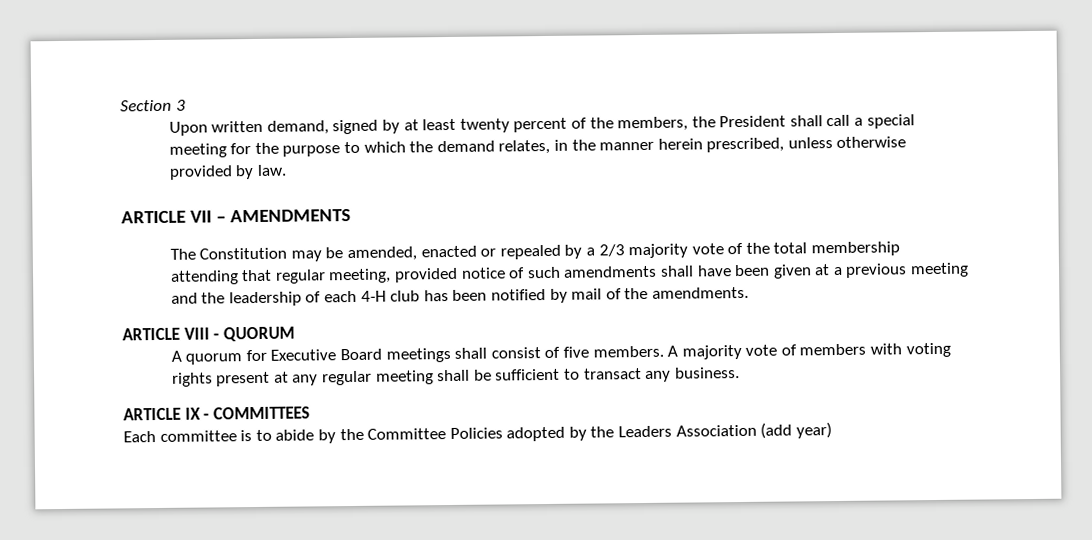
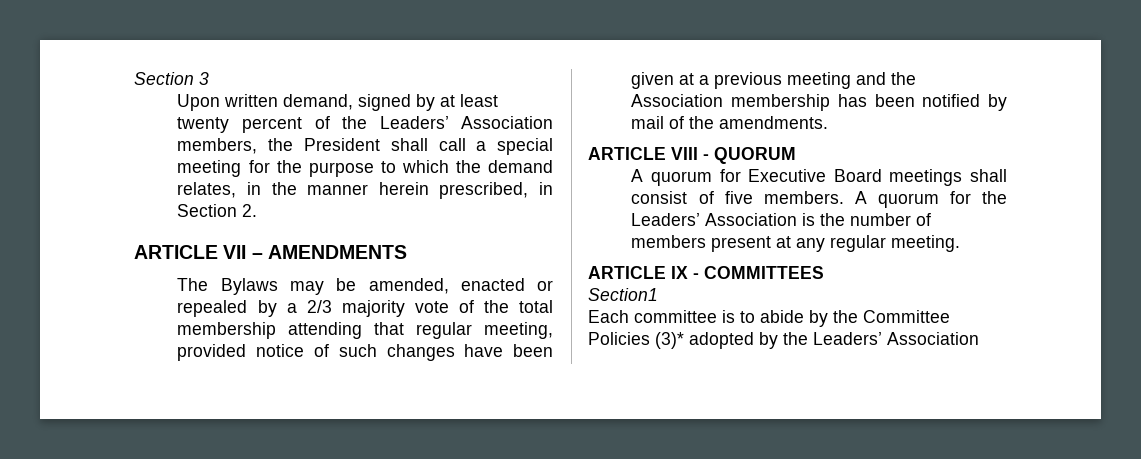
- Upon written demand, signed by at least twenty percent of the members, the President shall call a special meeting for the purpose to which the demand relates, in the manner herein prescribed, unless otherwise provided by law.
+ Upon written demand, signed by at least twenty percent of the Leaders’ Association members, the President shall call a special meeting for the purpose to which the demand relates, in the manner herein prescribed, in Section 2.
- The Constitution may be amended, enacted or repealed by a 2/3 majority vote of the total membership attending that regular meeting, provided notice of such amendments shall have been given at a previous meeting and the leadership of each 4-H club has been notified by mail of the amendments.
+ The Bylaws may be amended, enacted or repealed by a 2/3 majority vote of the total membership attending that regular meeting, provided notice of such changes have been given at a previous meeting and the Association membership has been notified by mail of the amendments.
- A majority vote of members with voting rights present at any regular meeting shall be sufficient to transact any business.
+ A quorum for the Leaders’ Association is the number of members present at any regular meeting.
+ Section1
- Each committee is to abide by the Committee Policies adopted by the Leaders Association (add year)
+ Each committee is to abide by the Committee Policies (3)* adopted by the Leaders’ Association

